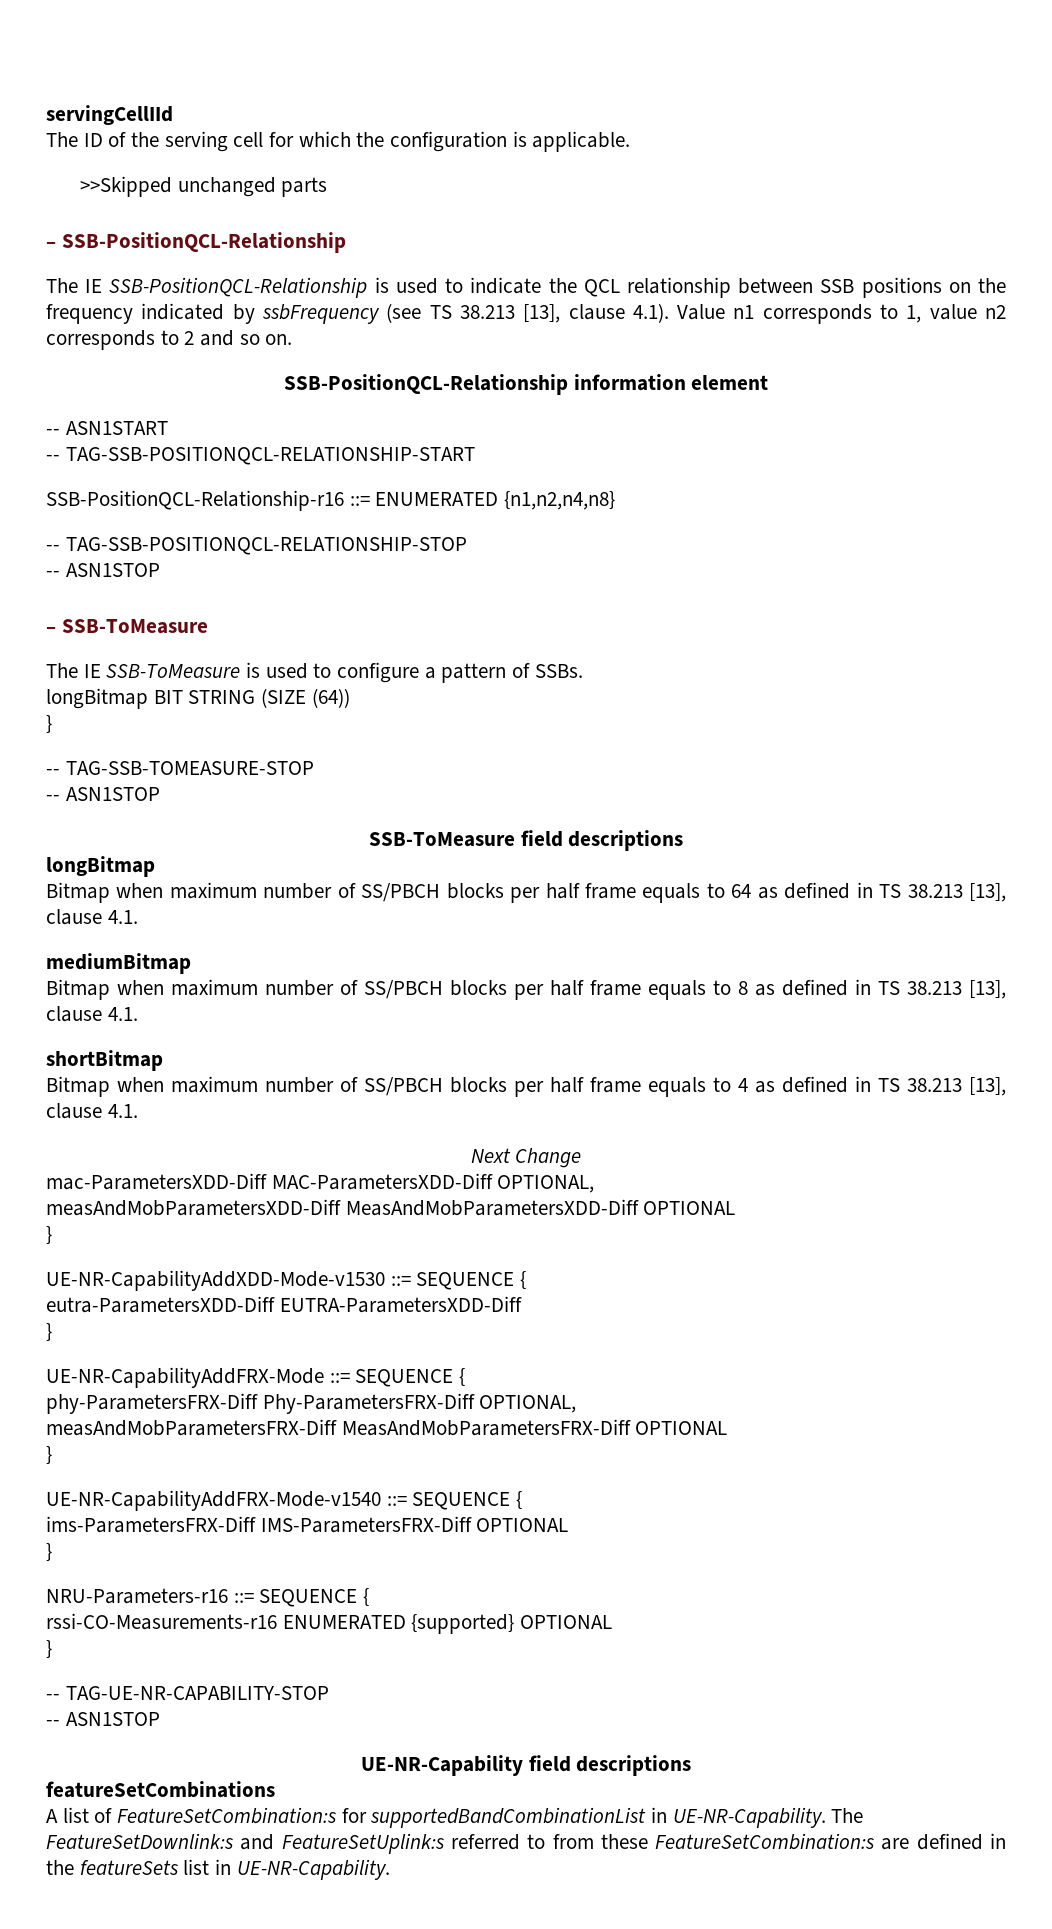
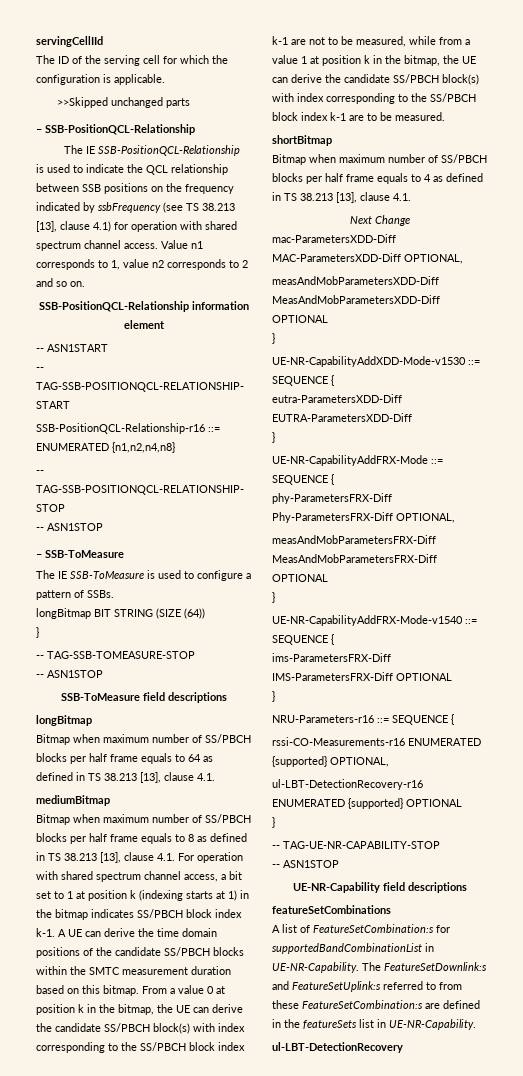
- The IE SSB-PositionQCL-Relationship is used to indicate the QCL relationship between SSB positions on the frequency indicated by ssbFrequency (see TS 38.213 [13], clause 4.1). Value n1 corresponds to 1, value n2 corresponds to 2 and so on.
+ The IE SSB-PositionQCL-Relationship is used to indicate the QCL relationship between SSB positions on the frequency indicated by ssbFrequency (see TS 38.213 [13], clause 4.1) for operation with shared spectrum channel access. Value n1 corresponds to 1, value n2 corresponds to 2 and so on.
- Bitmap when maximum number of SS/PBCH blocks per half frame equals to 8 as defined in TS 38.213 [13], clause 4.1.
+ Bitmap when maximum number of SS/PBCH blocks per half frame equals to 8 as defined in TS 38.213 [13], clause 4.1. For operation with shared spectrum channel access, a bit set to 1 at position k (indexing starts at 1) in the bitmap indicates SS/PBCH block index k-1. A UE can derive the time domain positions of the candidate SS/PBCH blocks within the SMTC measurement duration based on this bitmap. From a value 0 at position k in the bitmap, the UE can derive the candidate SS/PBCH block(s) with index corresponding to the SS/PBCH block index k-1 are not to be measured, while from a value 1 at position k in the bitmap, the UE can derive the candidate SS/PBCH block(s) with index corresponding to the SS/PBCH block index k-1 are to be measured.
- rssi-CO-Measurements-r16 ENUMERATED {supported} OPTIONAL
+ rssi-CO-Measurements-r16 ENUMERATED {supported} OPTIONAL,
+ ul-LBT-DetectionRecovery-r16 ENUMERATED {supported} OPTIONAL
+ ul-LBT-DetectionRecovery

